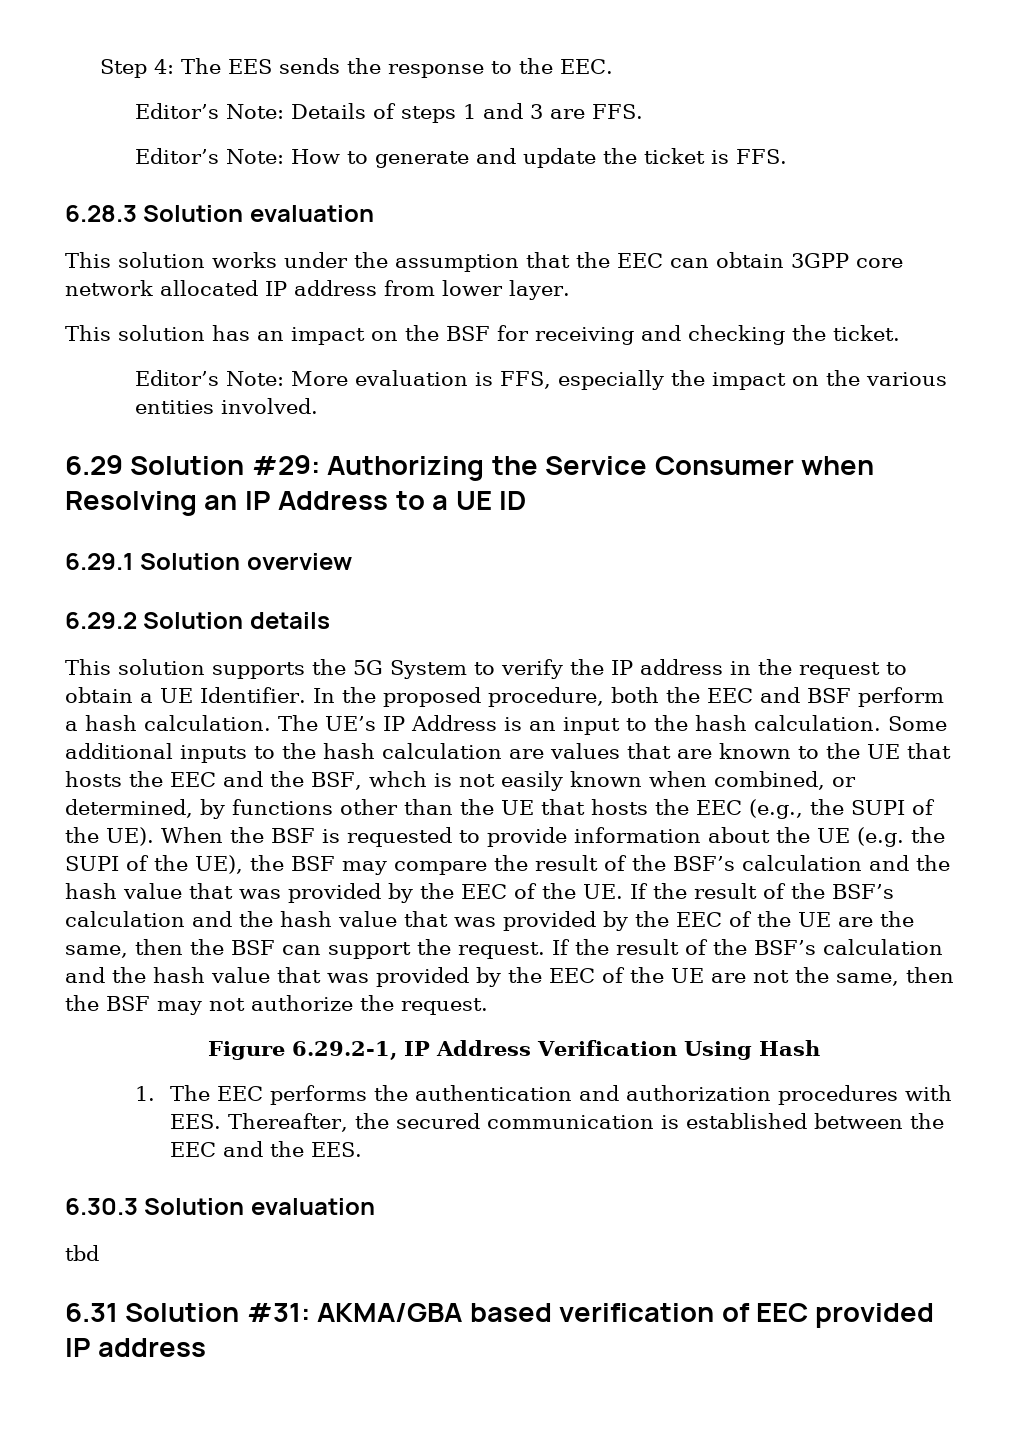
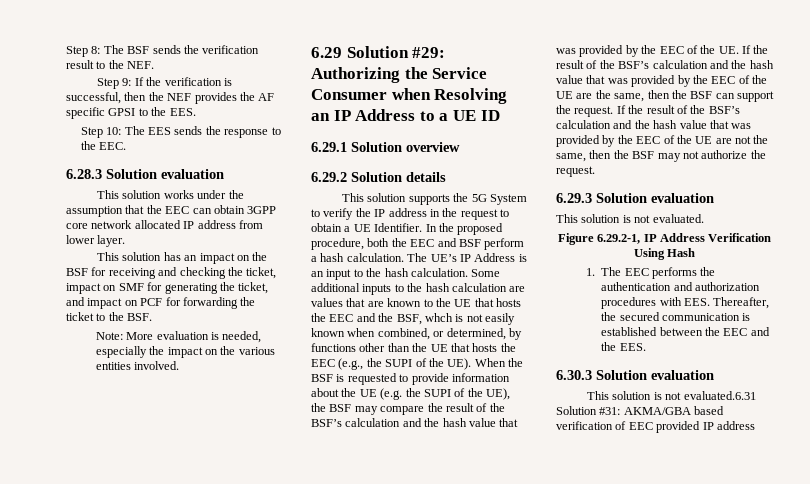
- Step 4: The EES sends the response to the EEC.
+ Step 8: The BSF sends the verification result to the NEF.
+ Step 9: If the verification is successful, then the NEF provides the AF specific GPSI to the EES.
+ Step 10: The EES sends the response to the EEC.
- Editor’s Note: Details of steps 1 and 3 are FFS.
- Editor’s Note: How to generate and update the ticket is FFS.
- This solution has an impact on the BSF for receiving and checking the ticket.
- Editor’s Note: More evaluation is FFS, especially the impact on the various entities involved.
+ This solution has an impact on the BSF for receiving and checking the ticket, impact on SMF for generating the ticket, and impact on PCF for forwarding the ticket to the BSF.
+ Note: More evaluation is needed, especially the impact on the various entities involved.
+ 6.29.3 Solution evaluation
+ This solution is not evaluated.
- tbd
- 6.31 Solution #31: AKMA/GBA based verification of EEC provided IP address
+ This solution is not evaluated.6.31 Solution #31: AKMA/GBA based verification of EEC provided IP address

